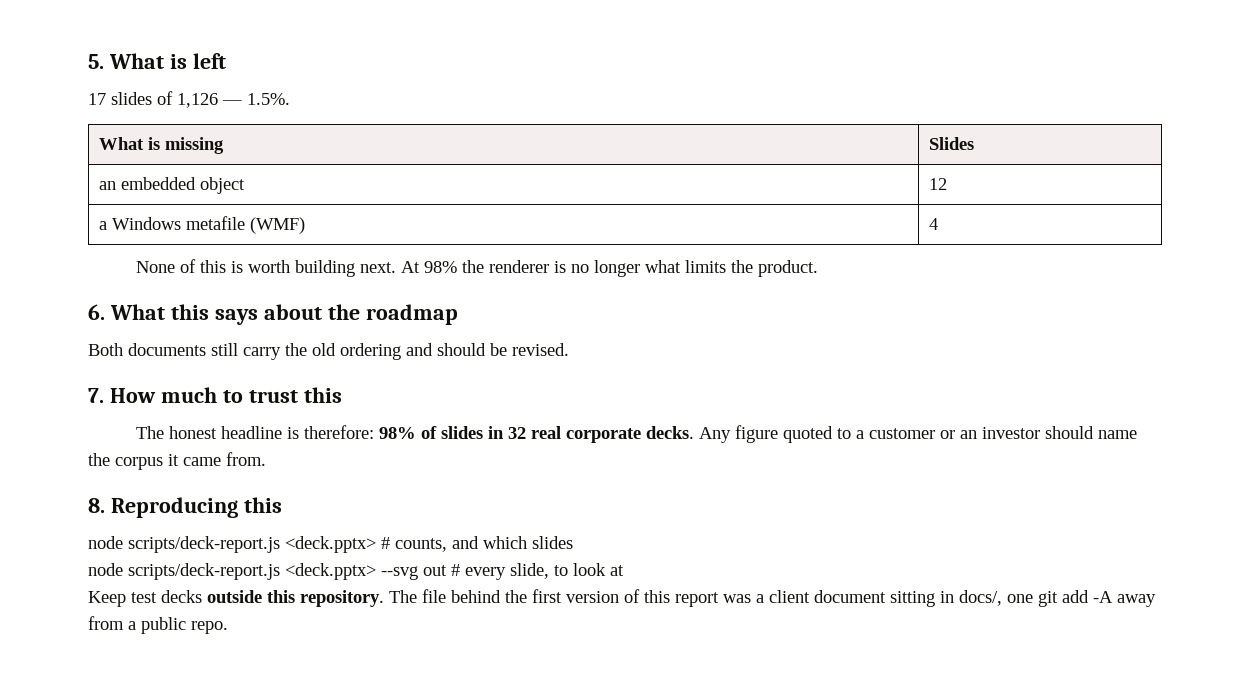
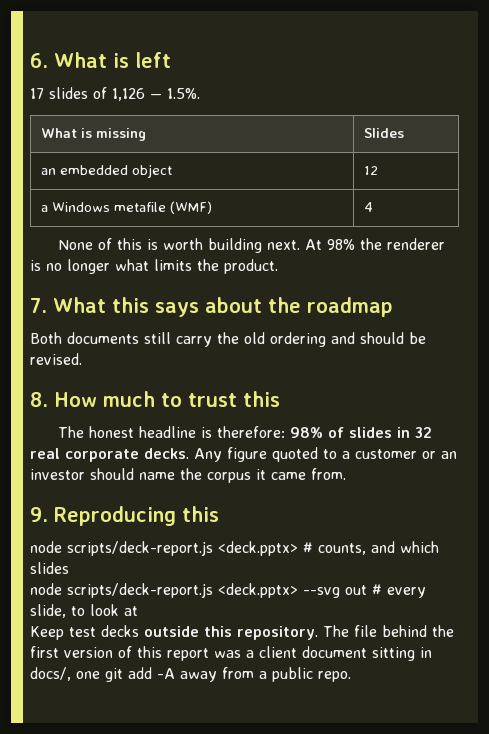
- 5. What is left
+ 6. What is left
- 6. What this says about the roadmap
+ 7. What this says about the roadmap
- 7. How much to trust this
+ 8. How much to trust this
- 8. Reproducing this
+ 9. Reproducing this

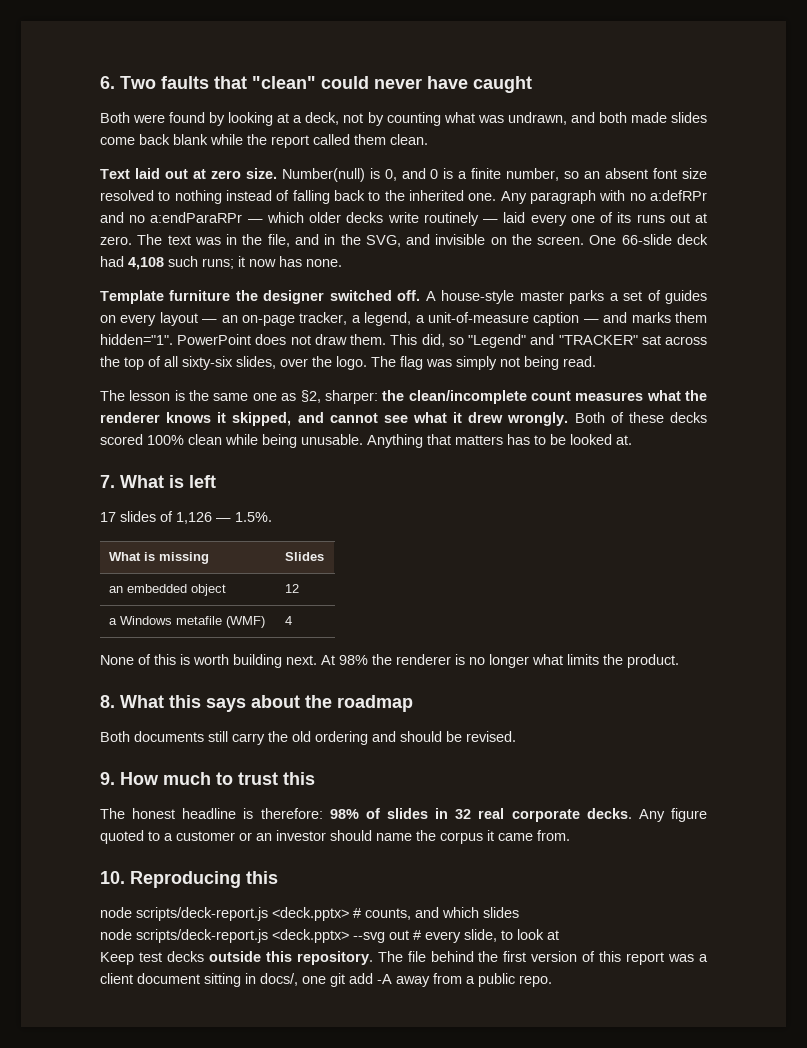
- 6. What is left
+ 6. Two faults that "clean" could never have caught
+ Both were found by looking at a deck, not by counting what was undrawn, and both made slides come back blank while the report called them clean.
+ Text laid out at zero size. Number(null) is 0, and 0 is a finite number, so an absent font size resolved to nothing instead of falling back to the inherited one. Any paragraph with no a:defRPr and no a:endParaRPr — which older decks write routinely — laid every one of its runs out at zero. The text was in the file, and in the SVG, and invisible on the screen. One 66-slide deck had 4,108 such runs; it now has none.
+ Template furniture the designer switched off. A house-style master parks a set of guides on every layout — an on-page tracker, a legend, a unit-of-measure caption — and marks them hidden="1". PowerPoint does not draw them. This did, so "Legend" and "TRACKER" sat across the top of all sixty-six slides, over the logo. The flag was simply not being read.
+ The lesson is the same one as §2, sharper: the clean/incomplete count measures what the renderer knows it skipped, and cannot see what it drew wrongly. Both of these decks scored 100% clean while being unusable. Anything that matters has to be looked at.
+ 7. What is left
- 7. What this says about the roadmap
+ 8. What this says about the roadmap
- 8. How much to trust this
+ 9. How much to trust this
- 9. Reproducing this
+ 10. Reproducing this

